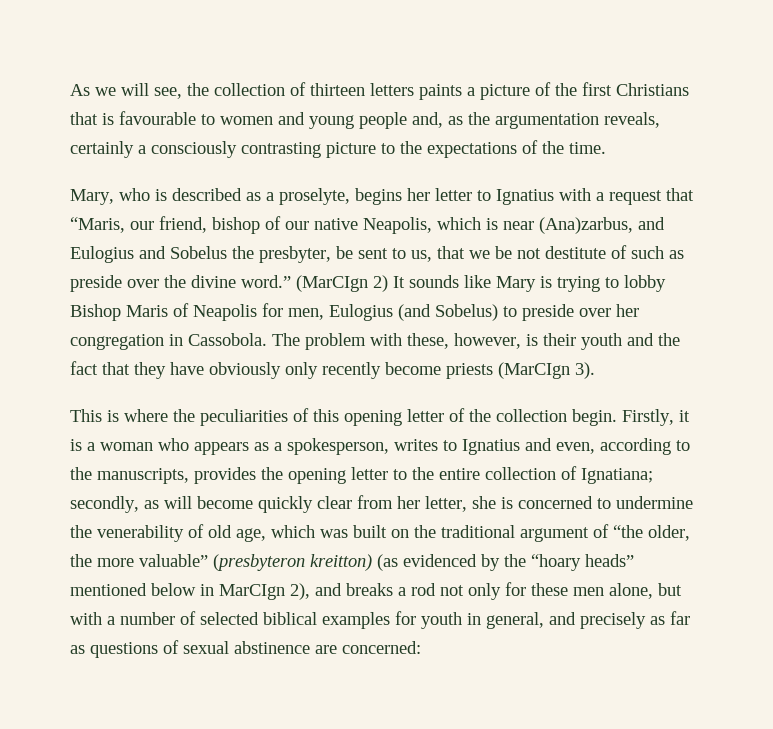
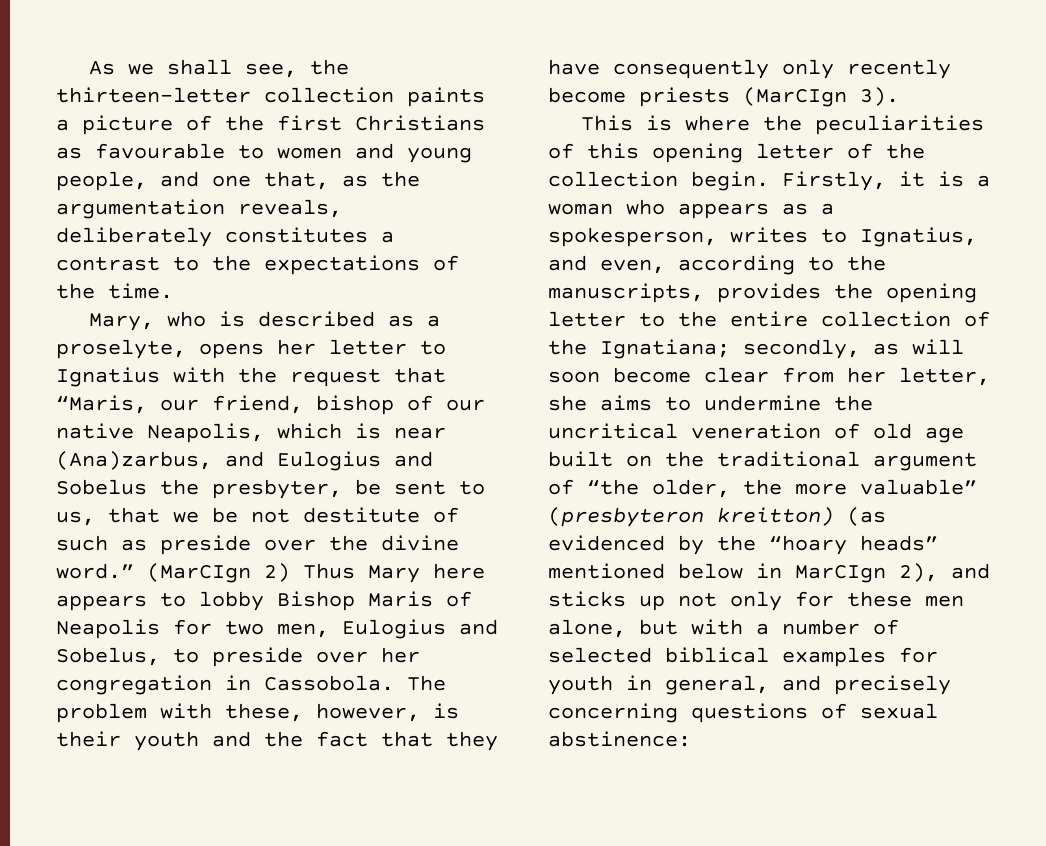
- As we will see, the collection of thirteen letters paints a picture of the first Christians that is favourable to women and young people and, as the argumentation reveals, certainly a consciously contrasting picture to the expectations of the time.
+ As we shall see, the thirteen-letter collection paints a picture of the first Christians as favourable to women and young people, and one that, as the argumentation reveals, deliberately constitutes a contrast to the expectations of the time.
- Mary, who is described as a proselyte, begins her letter to Ignatius with a request that “Maris, our friend, bishop of our native Neapolis, which is near (Ana)zarbus, and Eulogius and Sobelus the presbyter, be sent to us, that we be not destitute of such as preside over the divine word.”
+ Mary, who is described as a proselyte, opens her letter to Ignatius with the request that “Maris, our friend, bishop of our native Neapolis, which is near (Ana)zarbus, and Eulogius and Sobelus the presbyter, be sent to us, that we be not destitute of such as preside over the divine word.”
- (MarCIgn 2) It sounds like Mary is trying to lobby Bishop Maris of Neapolis for men, Eulogius (and Sobelus) to preside over her congregation in Cassobola.
+ (MarCIgn 2) Thus Mary here appears to lobby Bishop Maris of Neapolis for two men, Eulogius and Sobelus, to preside over her congregation in Cassobola.
- The problem with these, however, is their youth and the fact that they have obviously only recently become priests (MarCIgn 3).
+ The problem with these, however, is their youth and the fact that they have consequently only recently become priests (MarCIgn 3).
- Firstly, it is a woman who appears as a spokesperson, writes to Ignatius and even, according to the manuscripts, provides the opening letter to the entire collection of Ignatiana;
+ Firstly, it is a woman who appears as a spokesperson, writes to Ignatius, and even, according to the manuscripts, provides the opening letter to the entire collection of the Ignatiana;
- secondly, as will become quickly clear from her letter, she is concerned to undermine the venerability of old age, which was built on the traditional argument of “the older, the more valuable” (presbyteron kreitton) (as evidenced by the “hoary heads” mentioned below in MarCIgn 2), and breaks a rod not only for these men alone, but with a number of selected biblical examples for youth in general, and precisely as far as questions of sexual abstinence are concerned:
+ secondly, as will soon become clear from her letter, she aims to undermine the uncritical veneration of old age built on the traditional argument of “the older, the more valuable” (presbyteron kreitton) (as evidenced by the “hoary heads” mentioned below in MarCIgn 2), and sticks up not only for these men alone, but with a number of selected biblical examples for youth in general, and precisely concerning questions of sexual abstinence:

